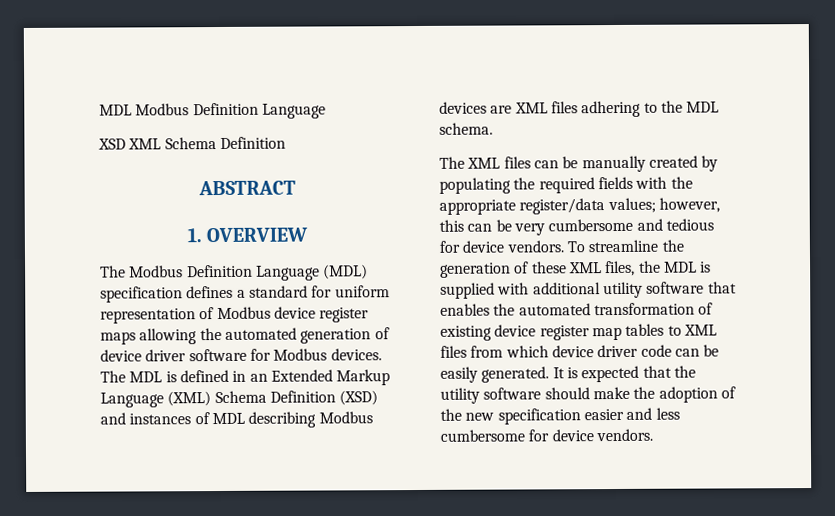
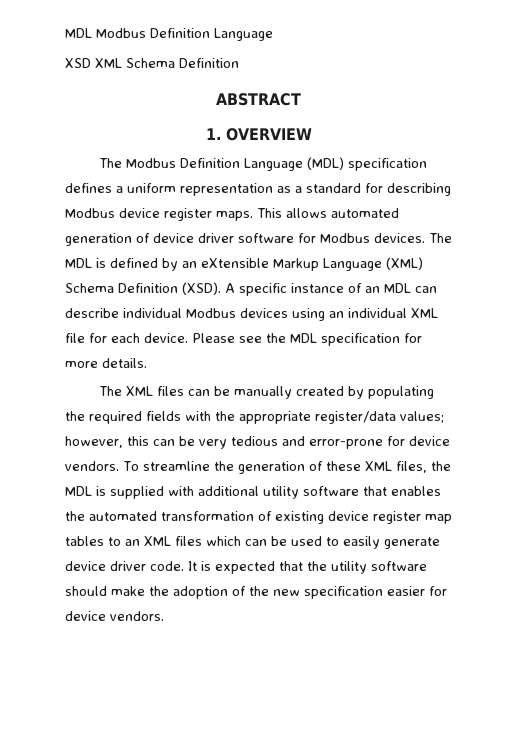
- The Modbus Definition Language (MDL) specification defines a standard for uniform representation of Modbus device register maps allowing the automated generation of device driver software for Modbus devices.
+ The Modbus Definition Language (MDL) specification defines a uniform representation as a standard for describing Modbus device register maps. This allows automated generation of device driver software for Modbus devices.
- The MDL is defined in an Extended Markup Language (XML) Schema Definition (XSD) and instances of MDL describing Modbus devices are XML files adhering to the MDL schema.
+ The MDL is defined by an eXtensible Markup Language (XML) Schema Definition (XSD). A specific instance of an MDL can describe individual Modbus devices using an individual XML file for each device. Please see the MDL specification for more details.
- The XML files can be manually created by populating the required fields with the appropriate register/data values; however, this can be very cumbersome and tedious for device vendors.
+ The XML files can be manually created by populating the required fields with the appropriate register/data values; however, this can be very tedious and error-prone for device vendors.
- To streamline the generation of these XML files, the MDL is supplied with additional utility software that enables the automated transformation of existing device register map tables to XML files from which device driver code can be easily generated.
+ To streamline the generation of these XML files, the MDL is supplied with additional utility software that enables the automated transformation of existing device register map tables to an XML files which can be used to easily generate device driver code.
- It is expected that the utility software should make the adoption of the new specification easier and less cumbersome for device vendors.
+ It is expected that the utility software should make the adoption of the new specification easier for device vendors.

